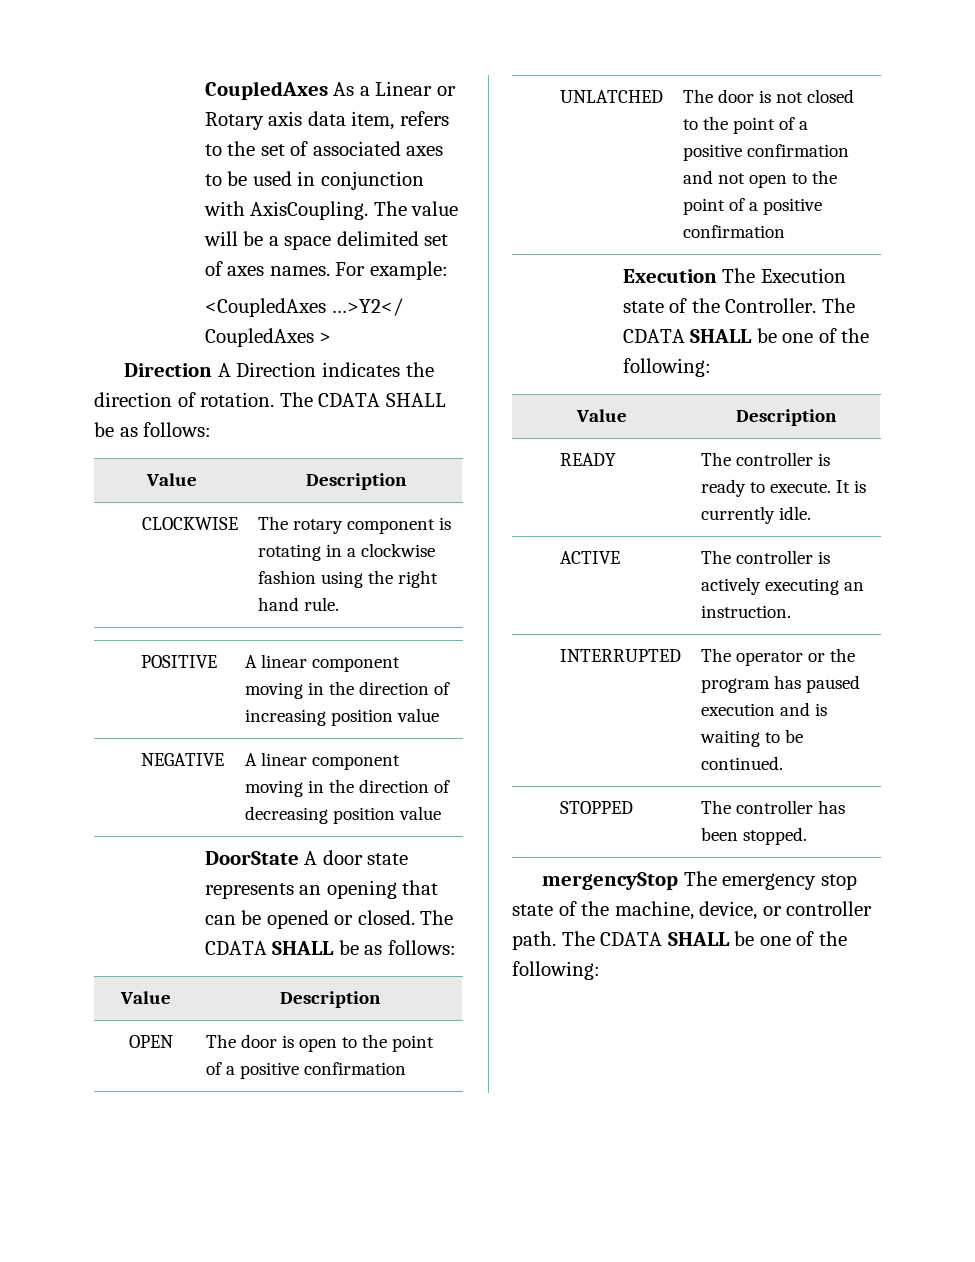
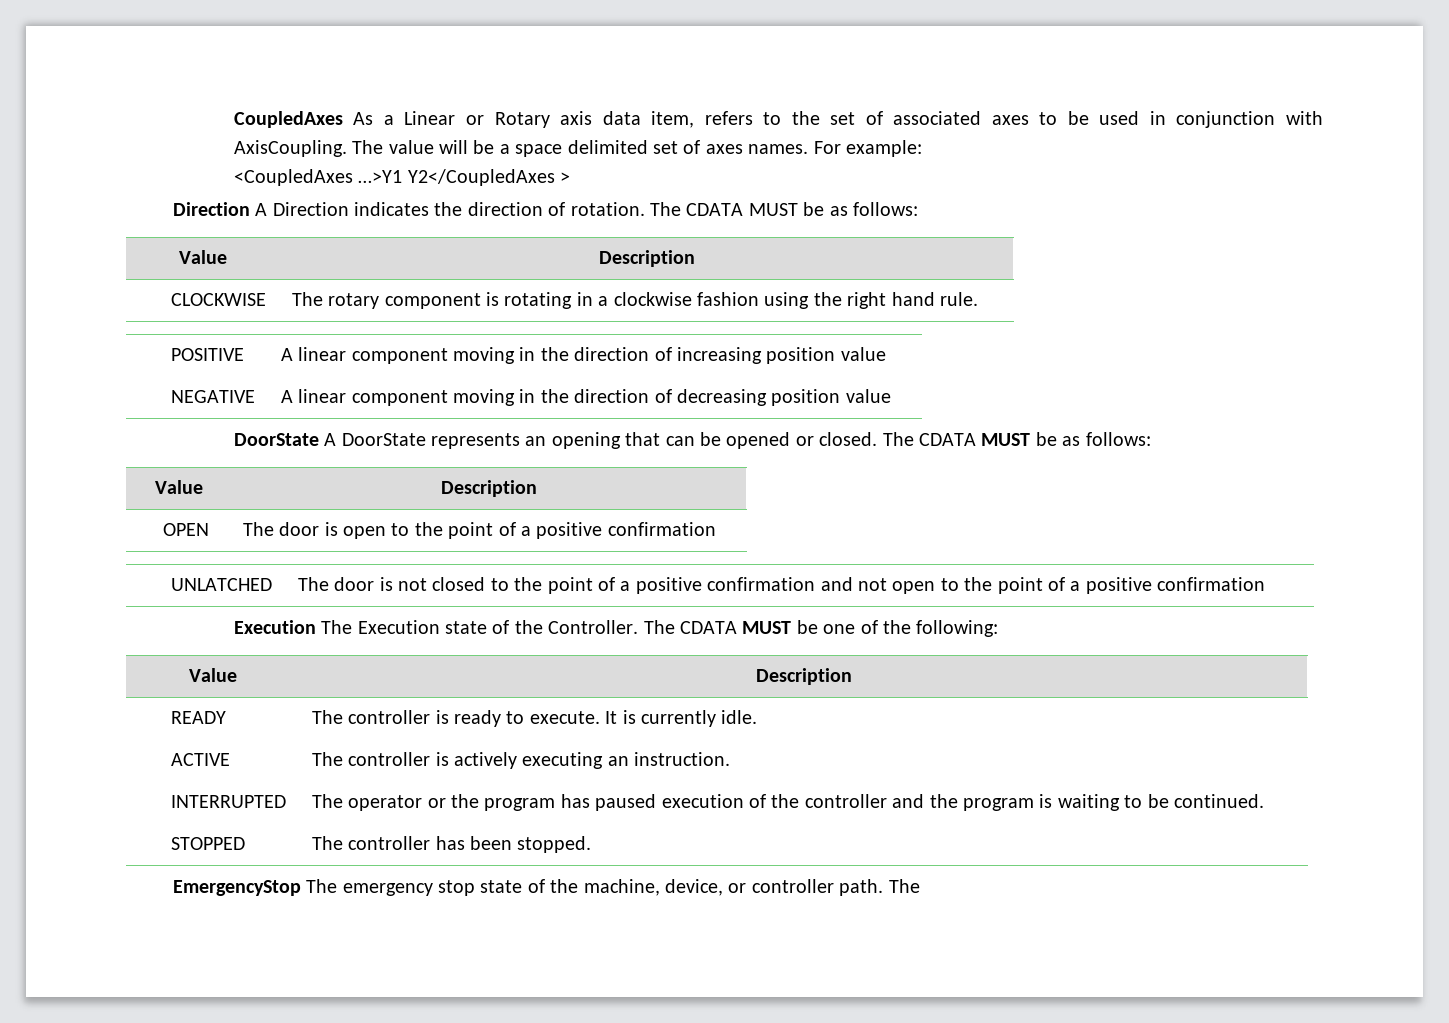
- <CoupledAxes …>Y2</ CoupledAxes >
+ <CoupledAxes …>Y1 Y2</CoupledAxes >
- Direction A Direction indicates the direction of rotation. The CDATA SHALL be as follows:
+ Direction A Direction indicates the direction of rotation. The CDATA MUST be as follows:
- DoorState A door state represents an opening that can be opened or closed. The CDATA SHALL be as follows:
+ DoorState A DoorState represents an opening that can be opened or closed. The CDATA MUST be as follows:
- Execution The Execution state of the Controller. The CDATA SHALL be one of the following:
+ Execution The Execution state of the Controller. The CDATA MUST be one of the following:
- INTERRUPTED | The operator or the program has paused execution and is waiting to be continued.
+ INTERRUPTED | The operator or the program has paused execution of the controller and the program is waiting to be continued.
- mergencyStop The emergency stop state of the machine, device, or controller path. The CDATA SHALL be one of the following:
+ EmergencyStop The emergency stop state of the machine, device, or controller path. The

